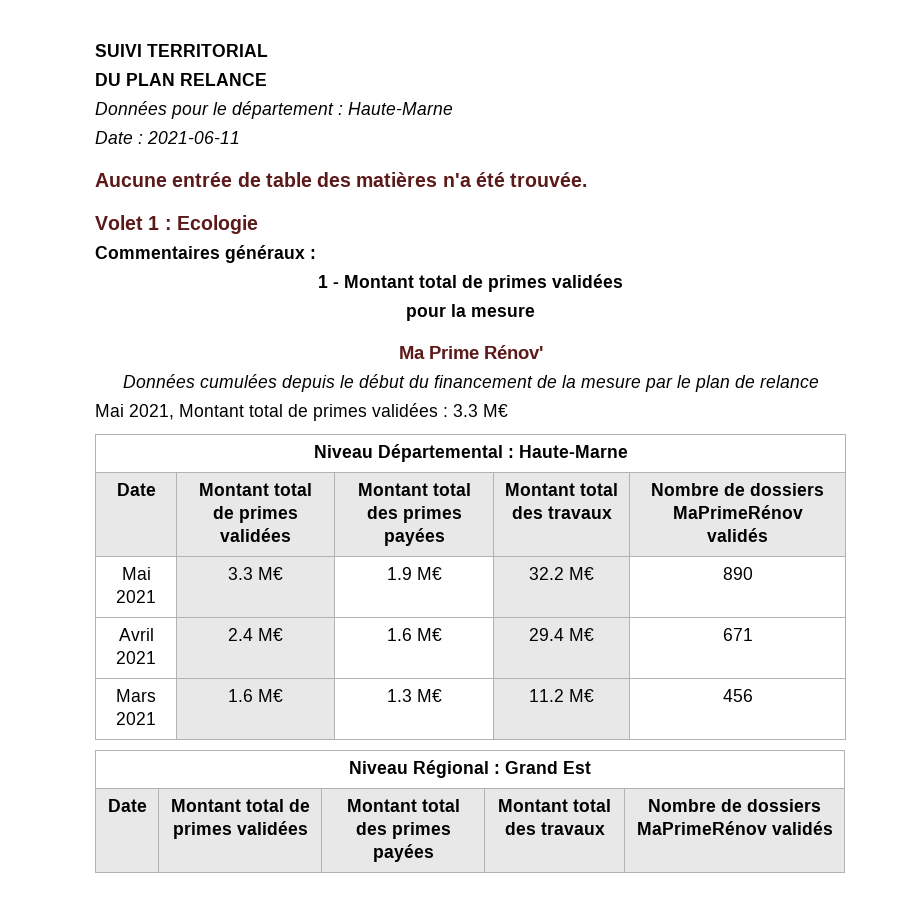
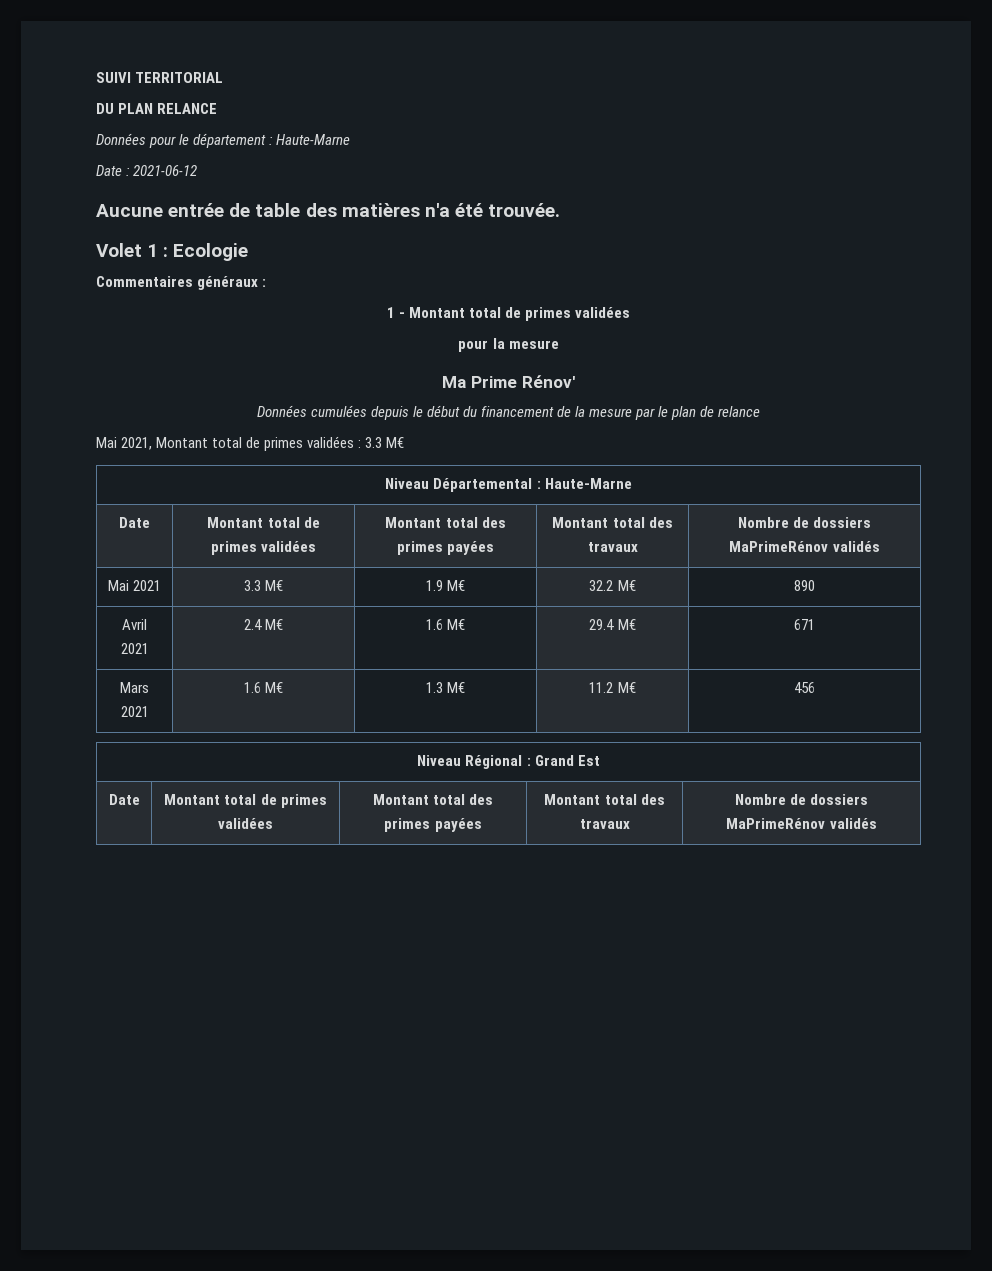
- Date : 2021-06-11
+ Date : 2021-06-12

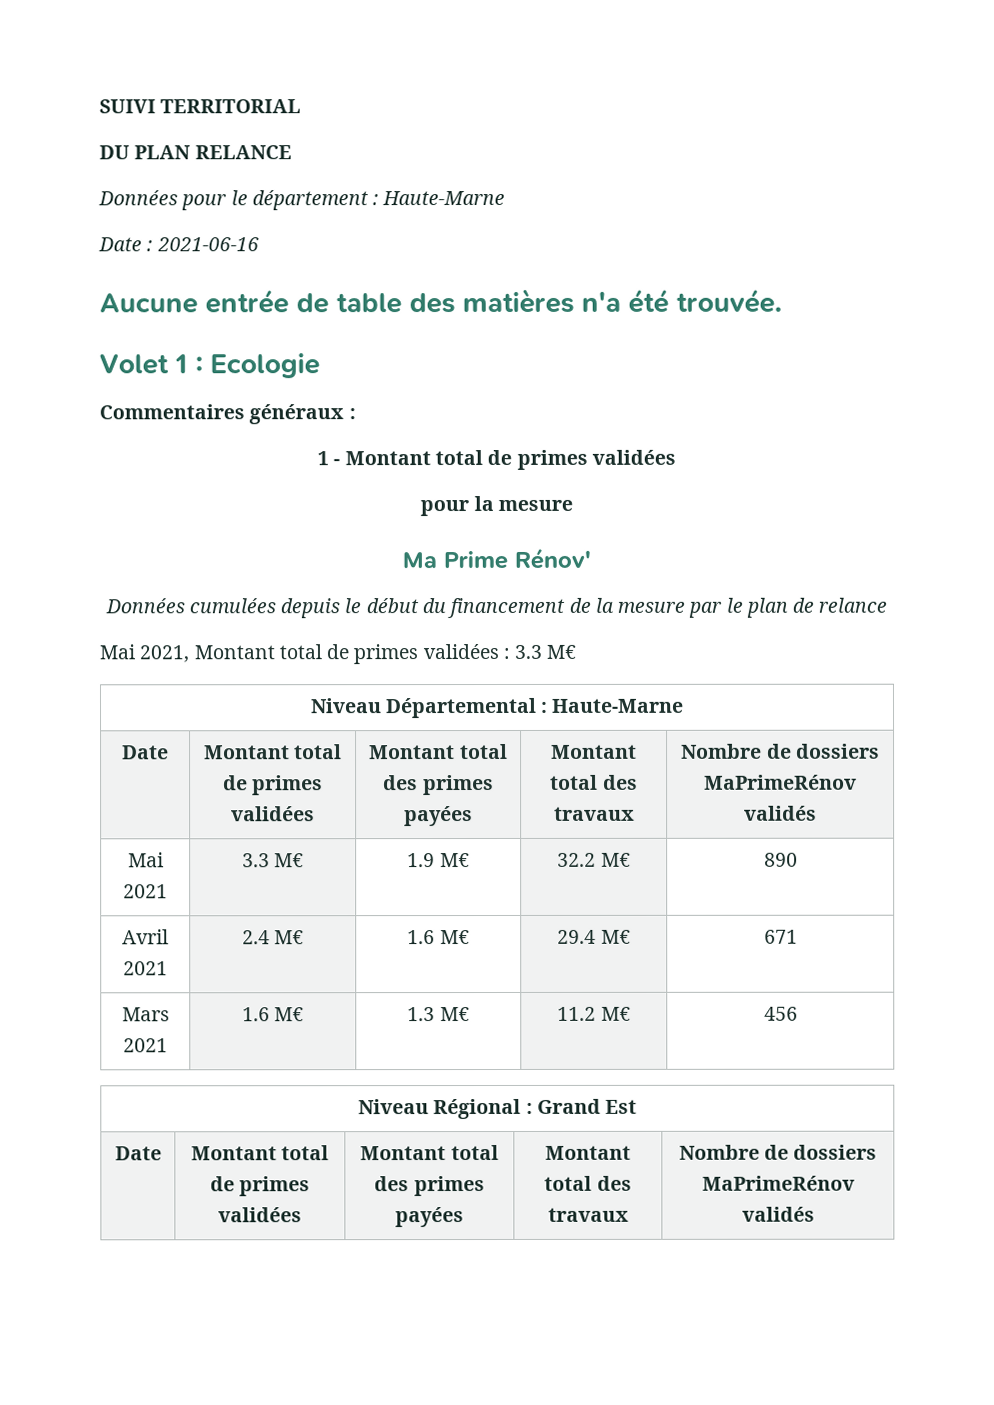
- Date : 2021-06-12
+ Date : 2021-06-16

